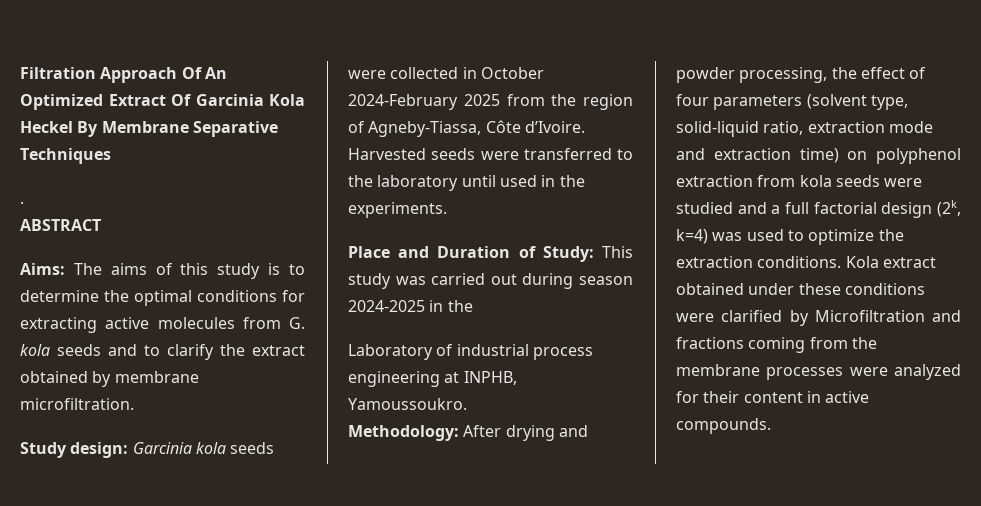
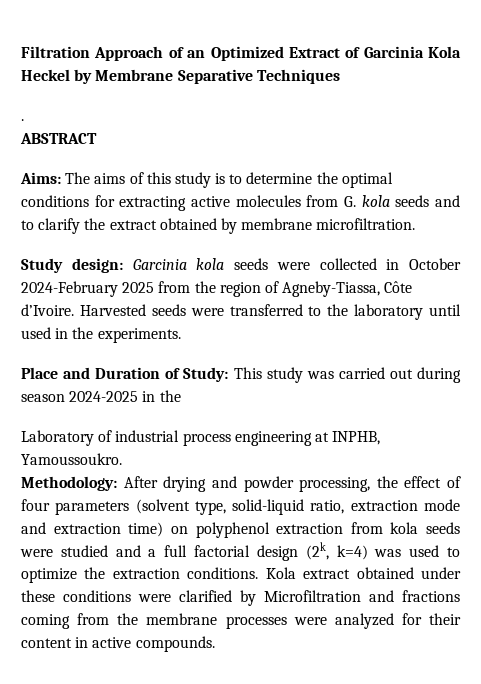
- Filtration Approach Of An Optimized Extract Of Garcinia Kola Heckel By Membrane Separative Techniques
+ Filtration Approach of an Optimized Extract of Garcinia Kola Heckel by Membrane Separative Techniques

